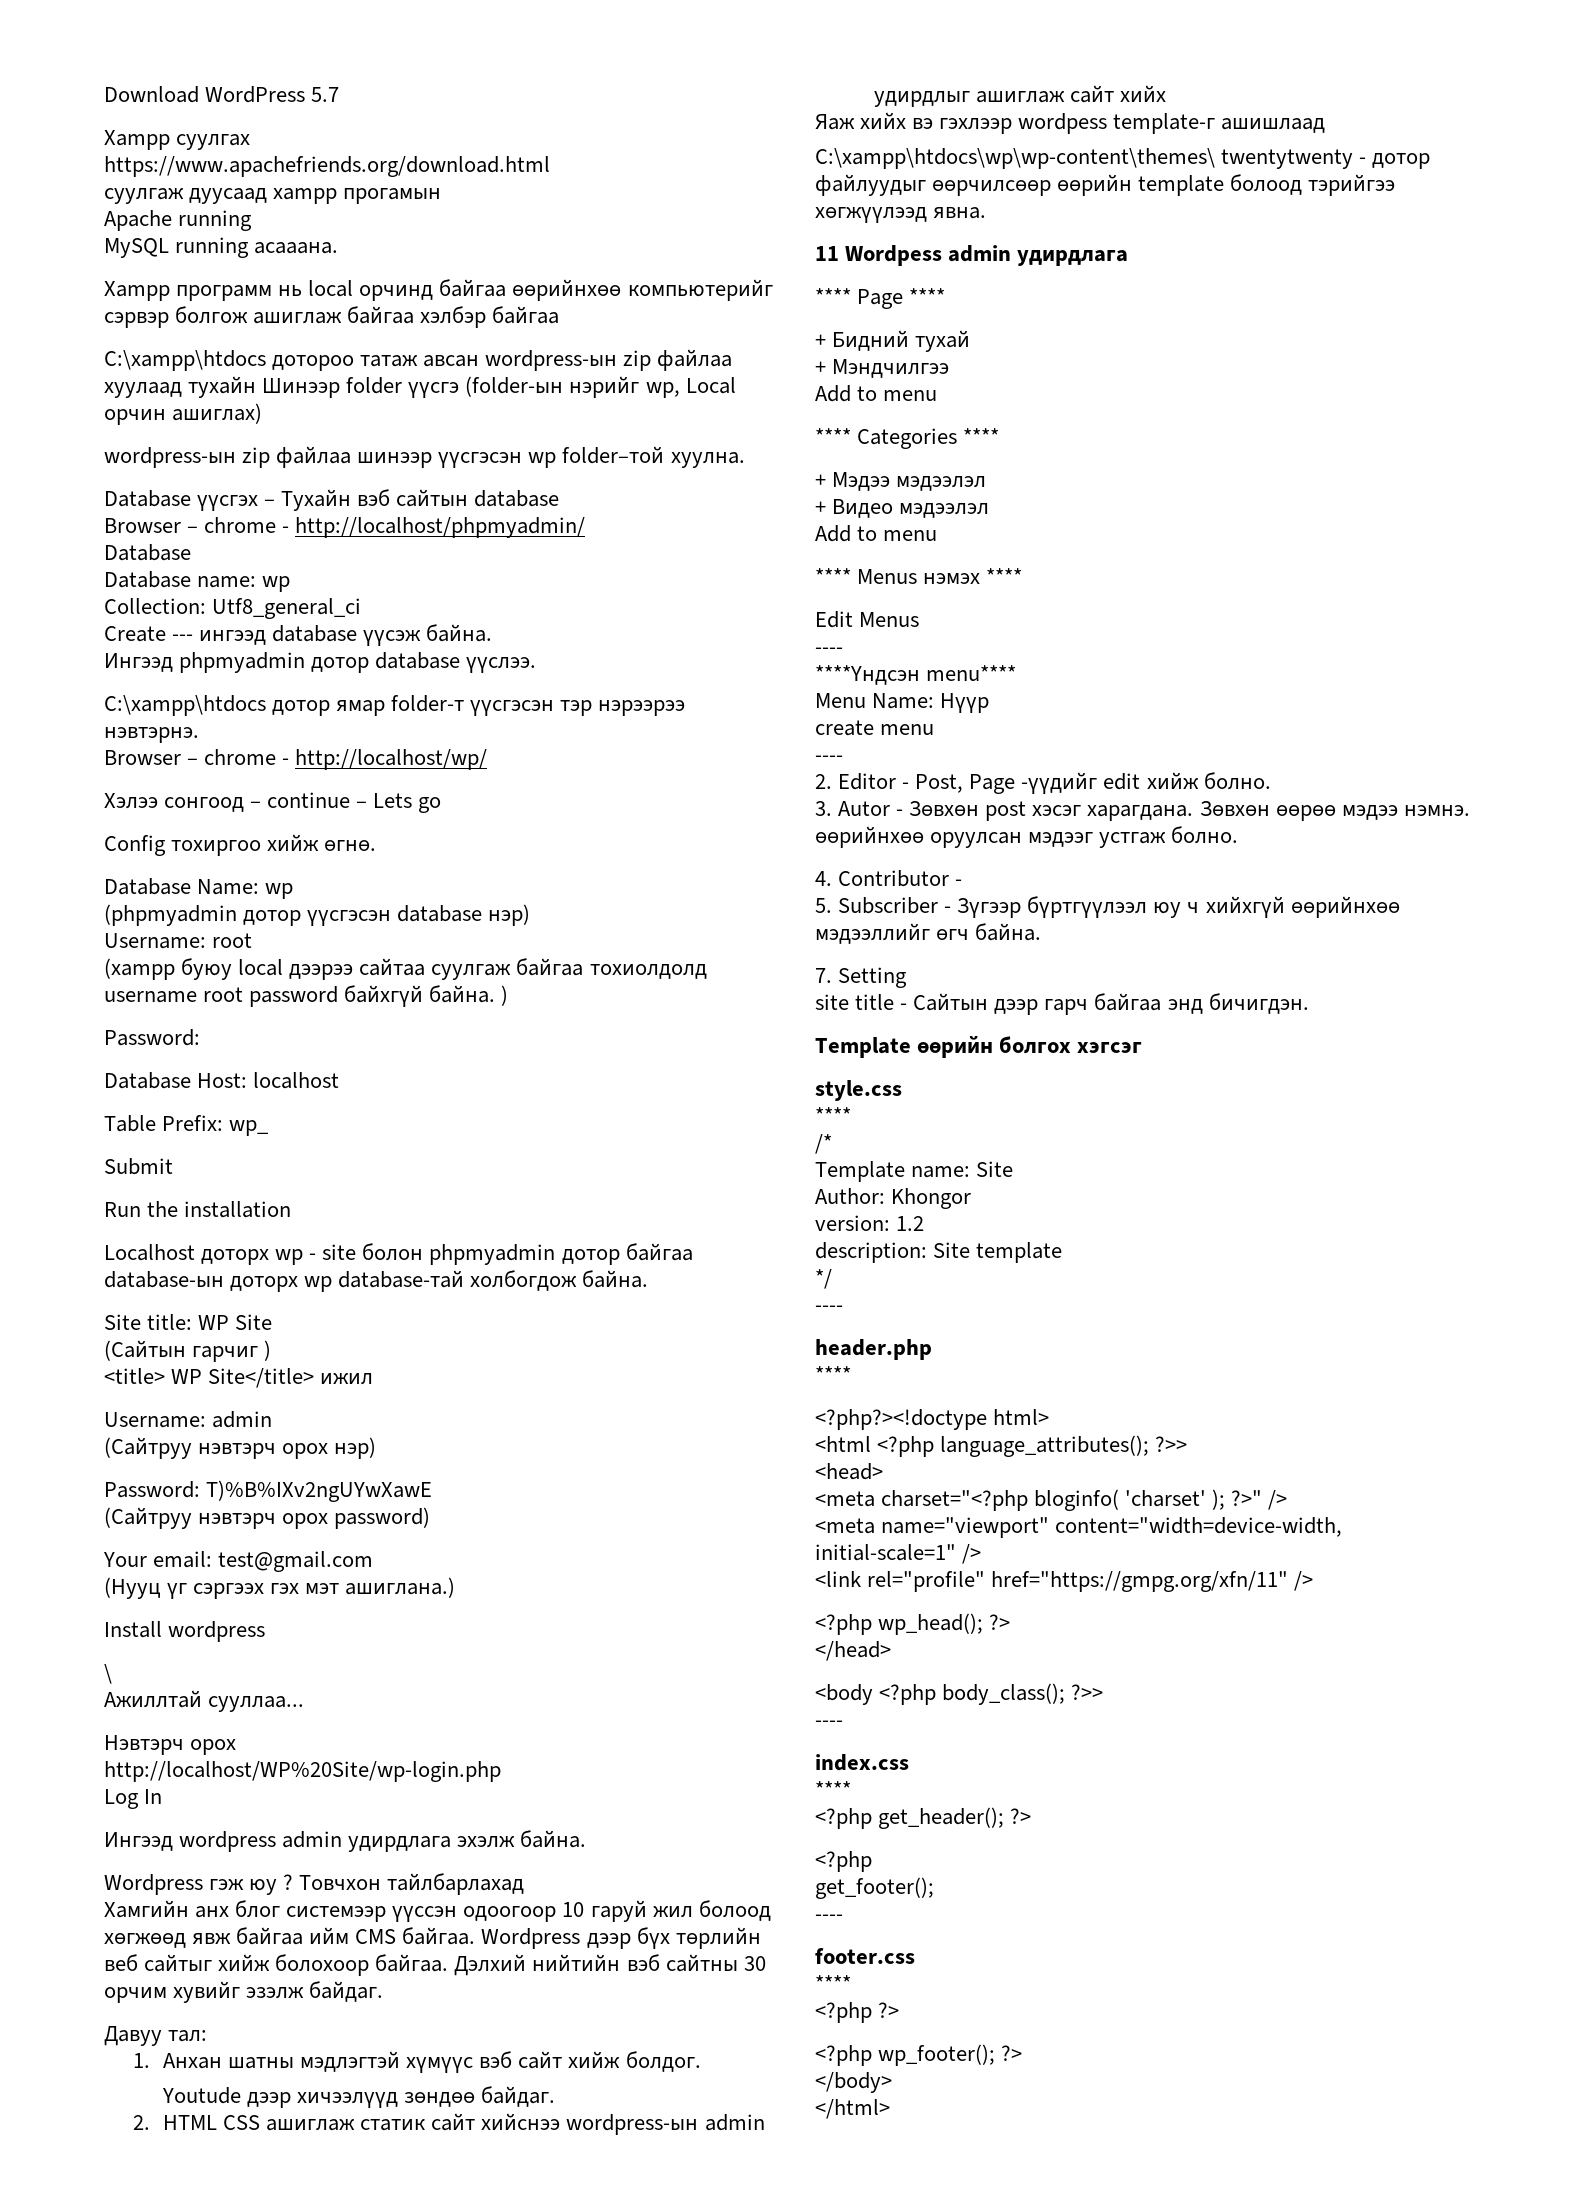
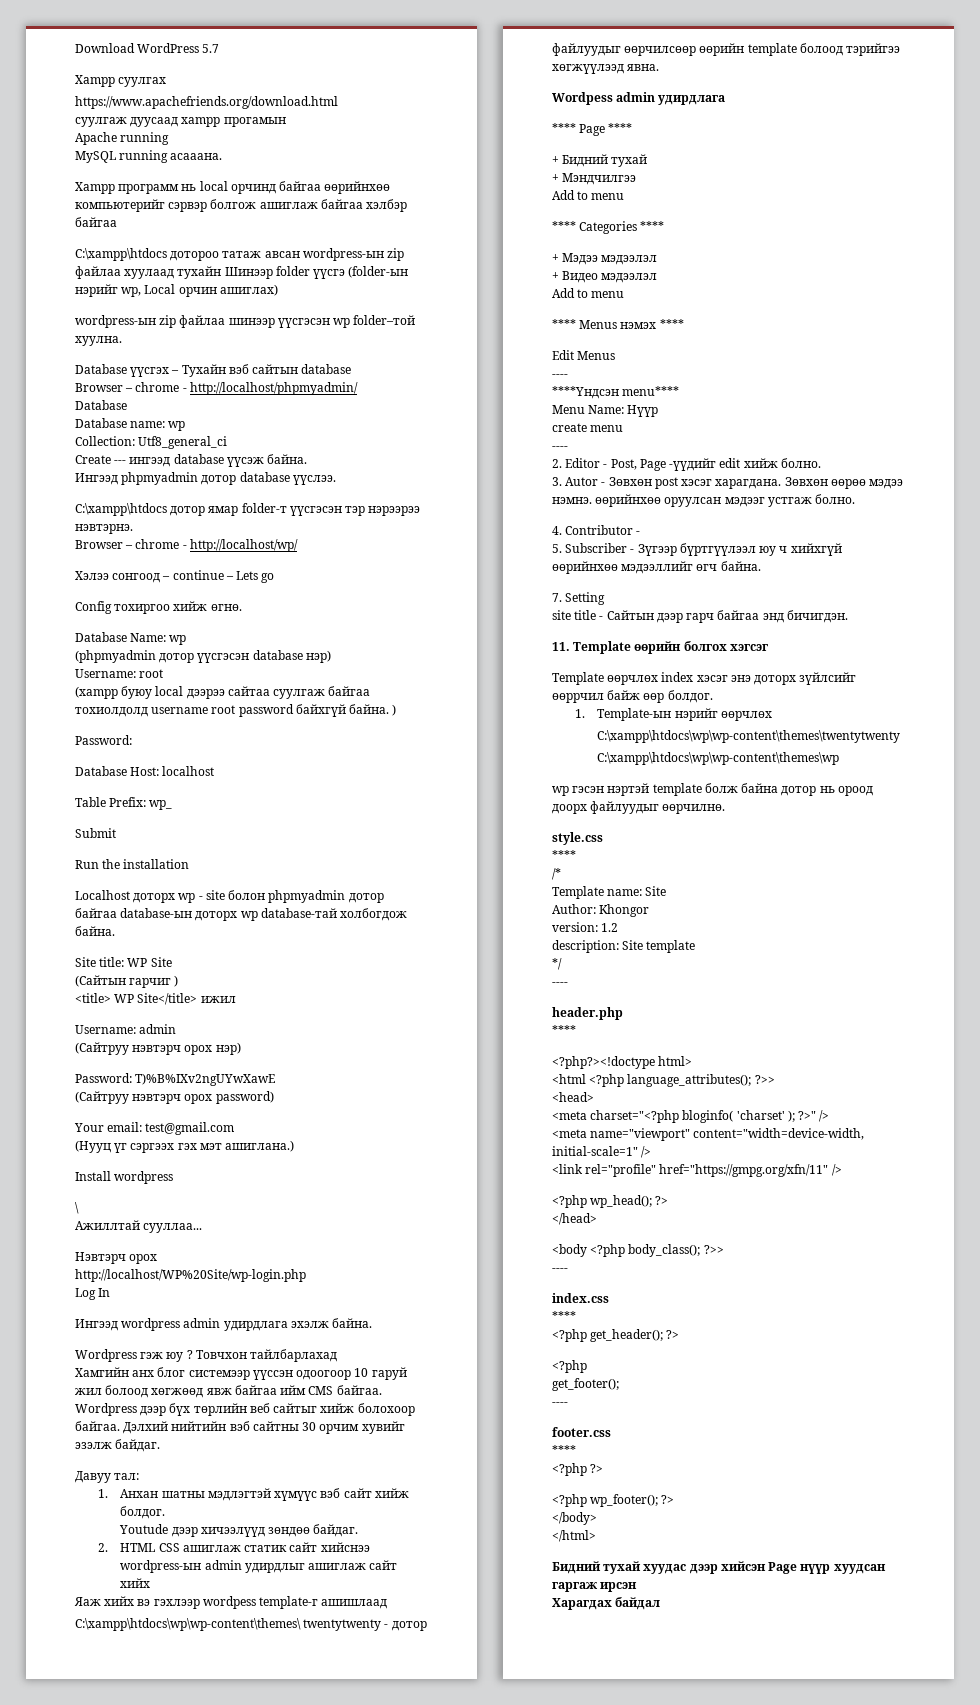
- 11 Wordpess admin удирдлага
+ Wordpess admin удирдлага
- Template өөрийн болгох хэгсэг
+ 11. Template өөрийн болгох хэгсэг
+ Template өөрчлөх index хэсэг энэ доторх зүйлсийг өөррчил байж өөр болдог.
+ 1. Template-ын нэрийг өөрчлөх
+ C:\xampp\htdocs\wp\wp-content\themes\twentytwenty
+ C:\xampp\htdocs\wp\wp-content\themes\wp
+ wp гэсэн нэртэй template болж байна дотор нь ороод доорх файлуудыг өөрчилнө.
+ Бидний тухай хуудас дээр хийсэн Page нүүр хуудсан гаргаж ирсэн
+ Харагдах байдал

